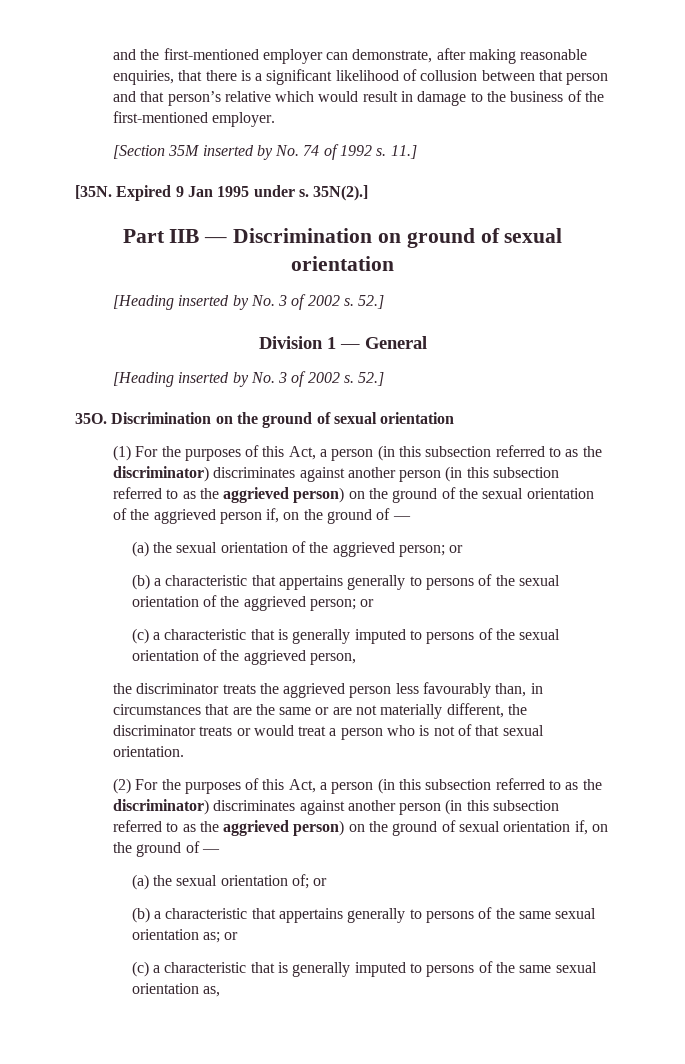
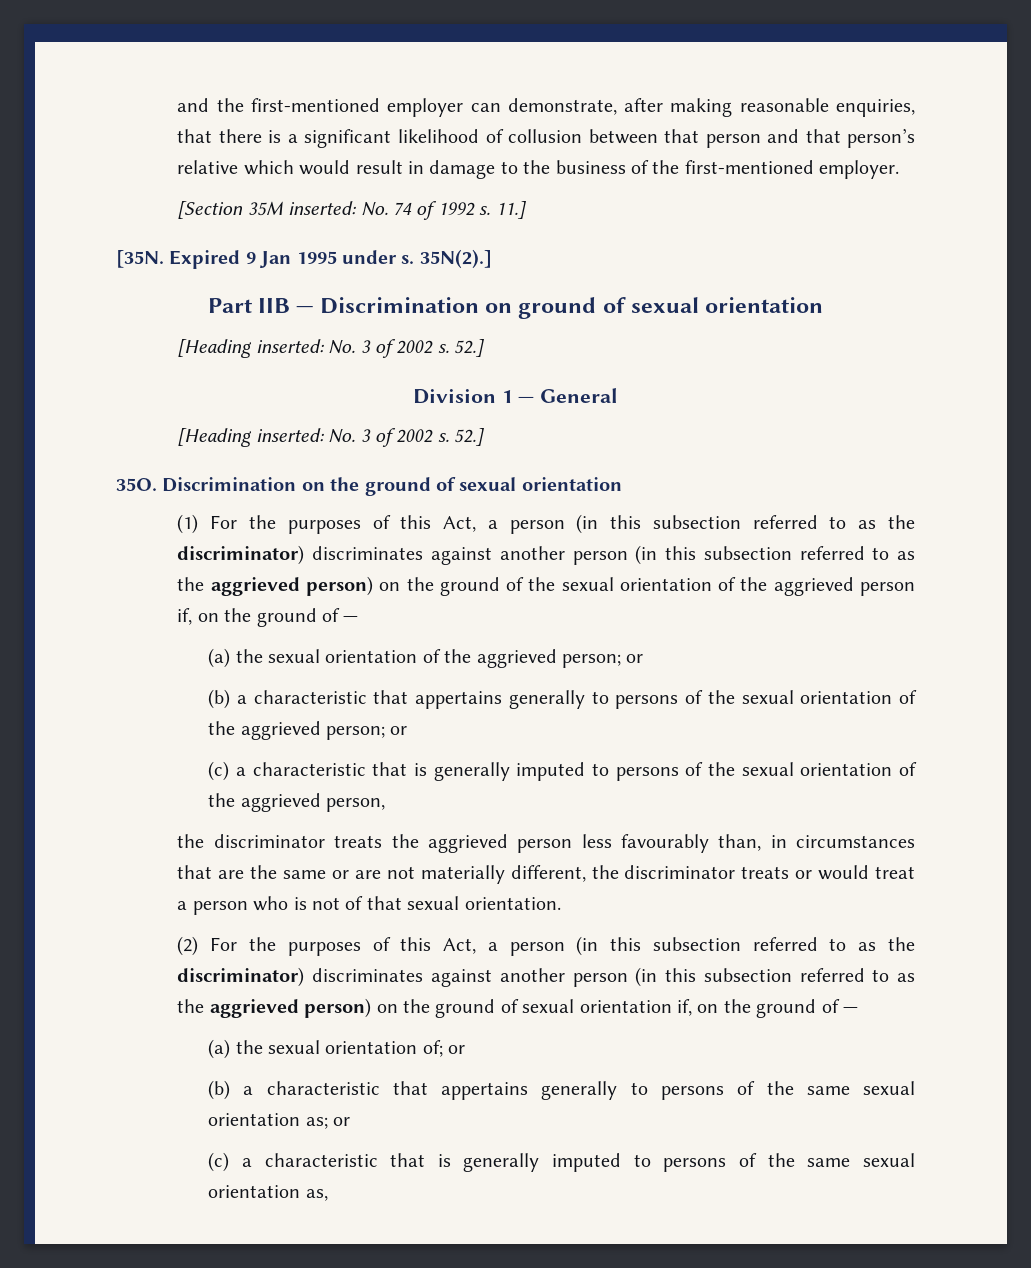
- [Section 35M inserted by No. 74 of 1992 s.
+ [Section 35M inserted: No. 74 of 1992 s.
  Part IIB — Discrimination on ground of sexual orientation
- [Heading inserted by No. 3 of 2002 s.
+ [Heading inserted: No. 3 of 2002 s.
  Division 1 — General
- [Heading inserted by No. 3 of 2002 s.
+ [Heading inserted: No. 3 of 2002 s.

